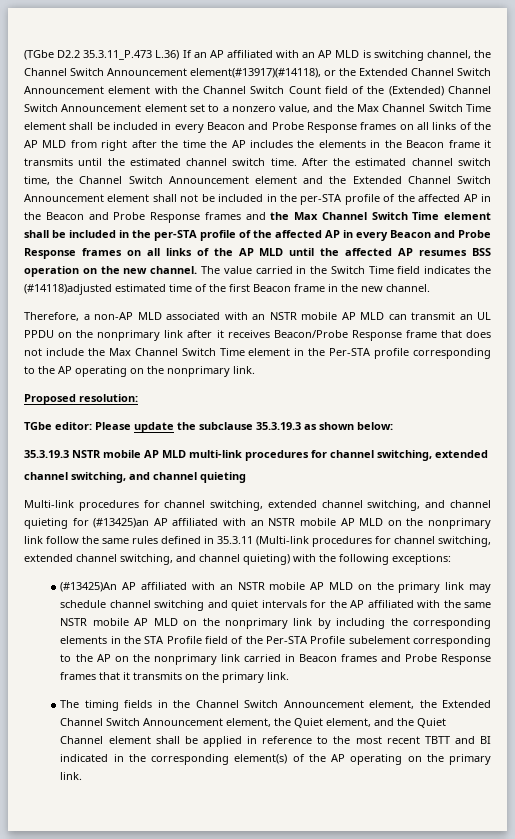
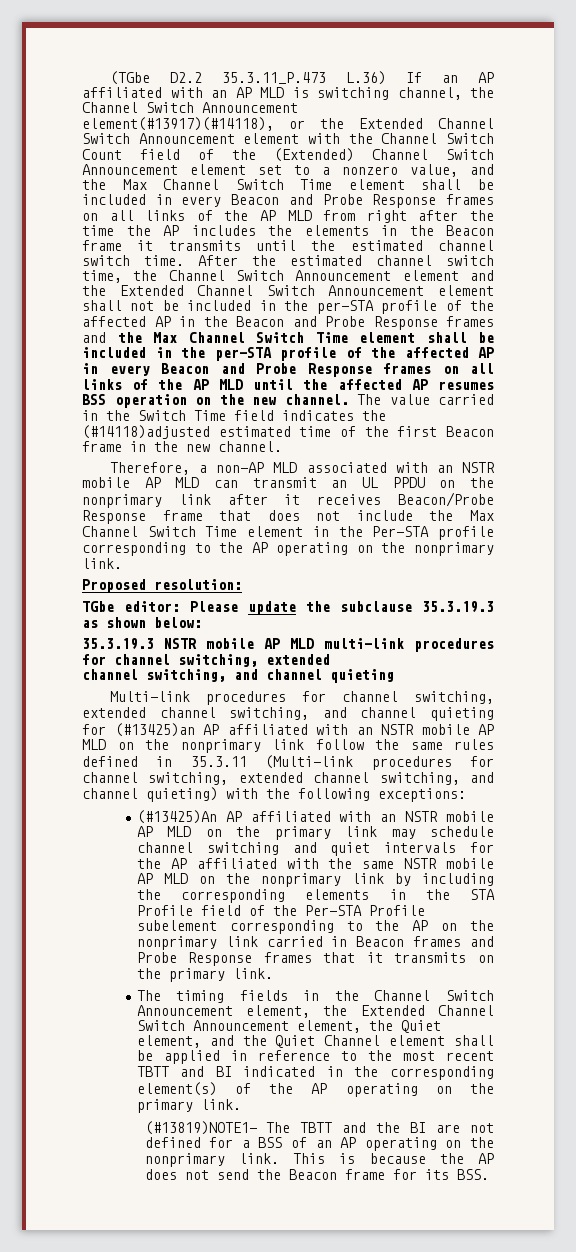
+ (#13819)NOTE1- The TBTT and the BI are not defined for a BSS of an AP operating on the nonprimary link. This is because the AP does not send the Beacon frame for its BSS.

